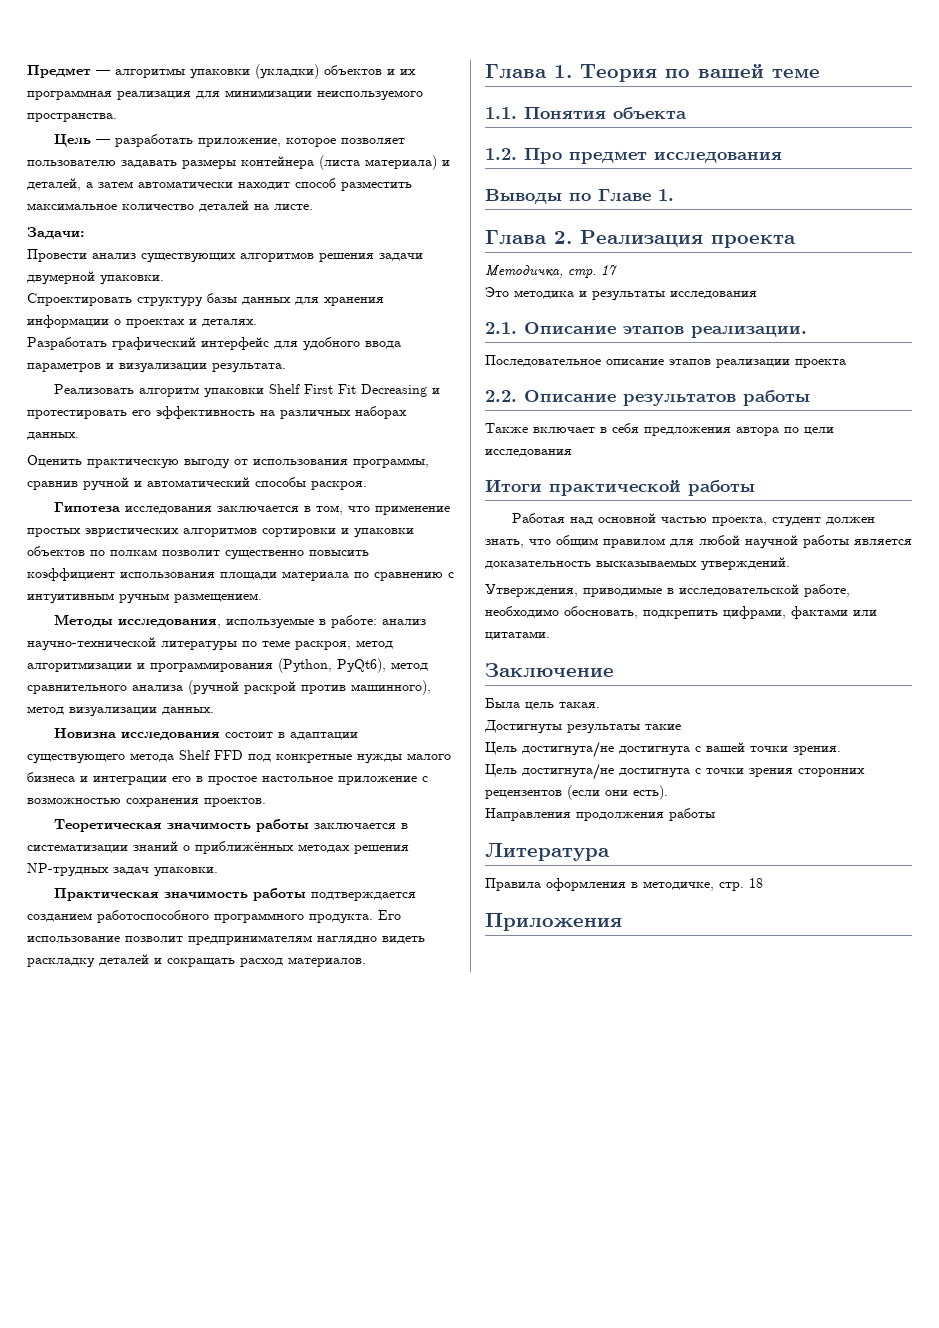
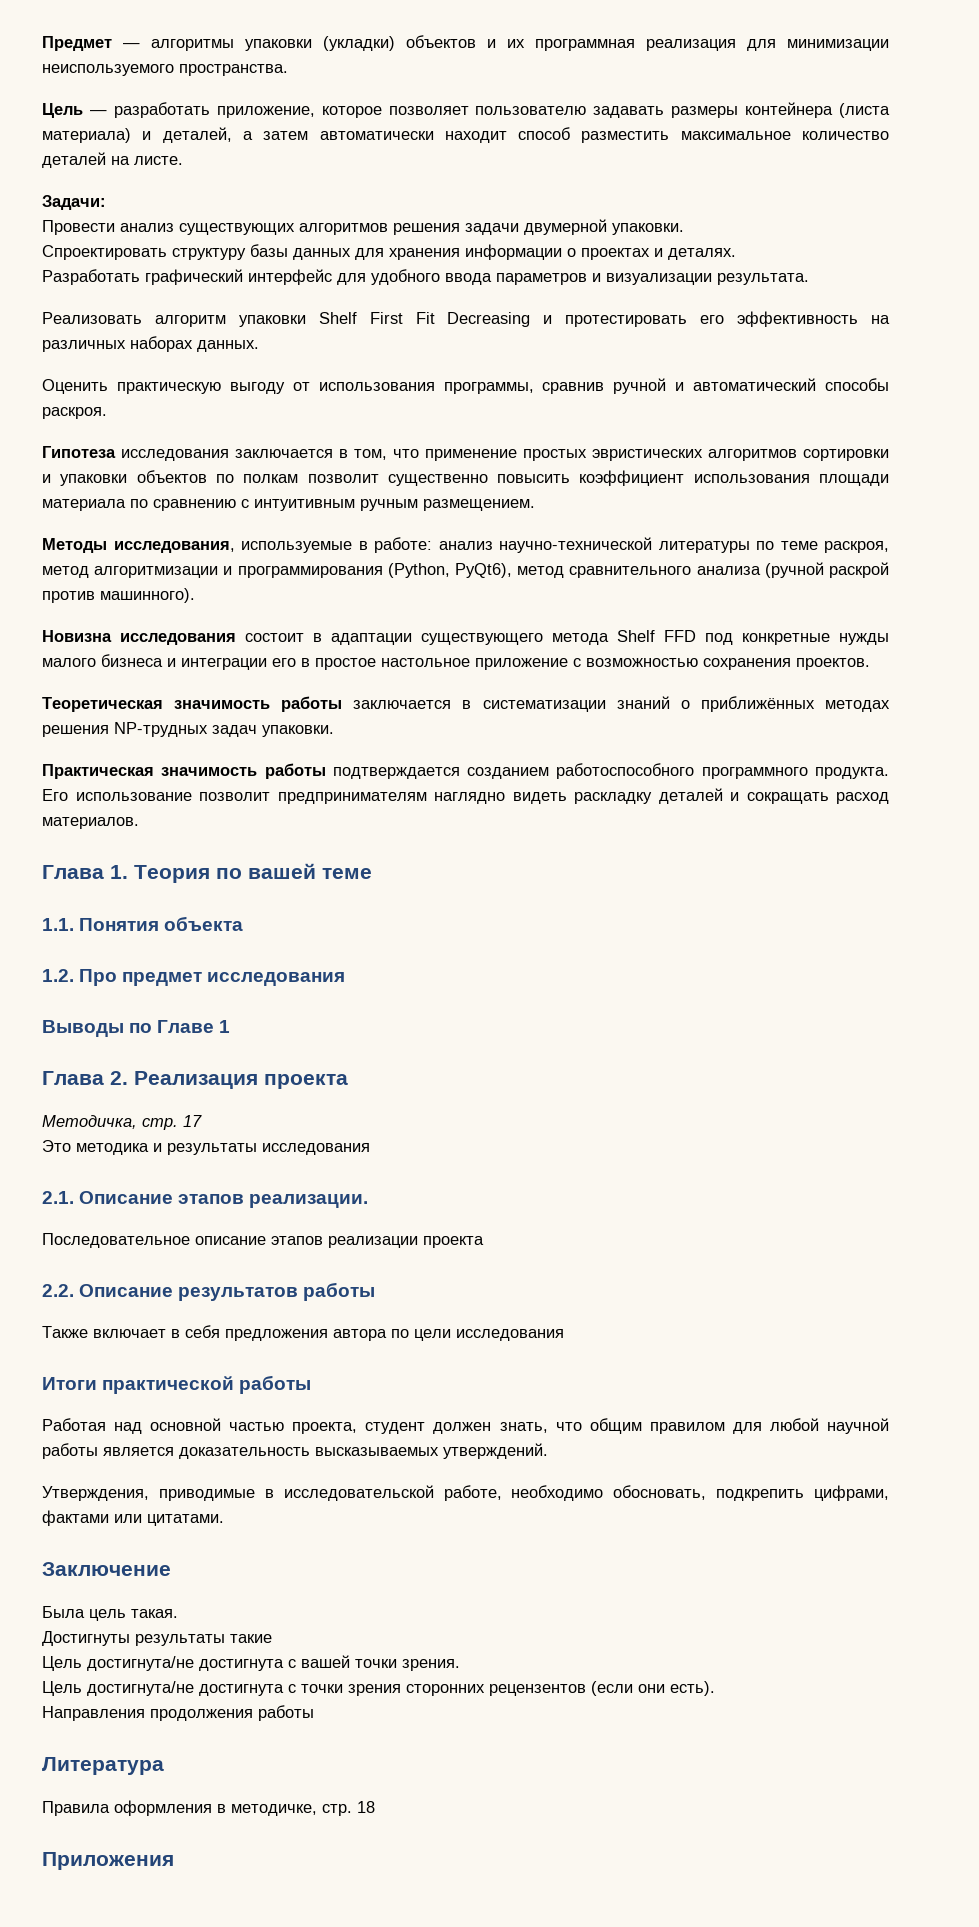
- Методы исследования, используемые в работе: анализ научно-технической литературы по теме раскроя, метод алгоритмизации и программирования (Python, PyQt6), метод сравнительного анализа (ручной раскрой против машинного), метод визуализации данных.
+ Методы исследования, используемые в работе: анализ научно-технической литературы по теме раскроя, метод алгоритмизации и программирования (Python, PyQt6), метод сравнительного анализа (ручной раскрой против машинного).
- Выводы по Главе 1.
+ Выводы по Главе 1

